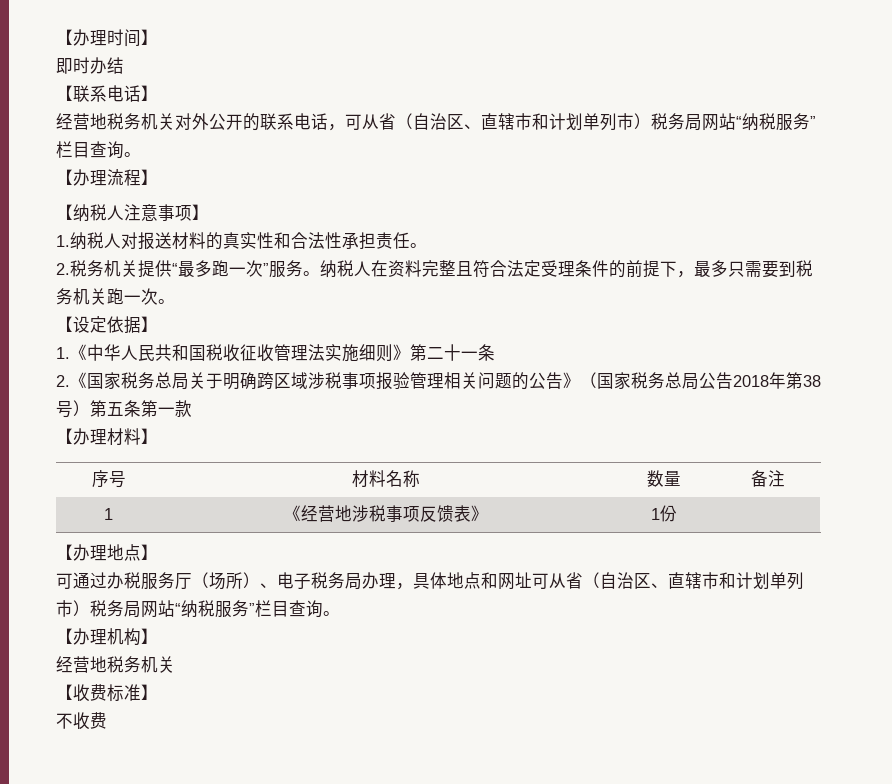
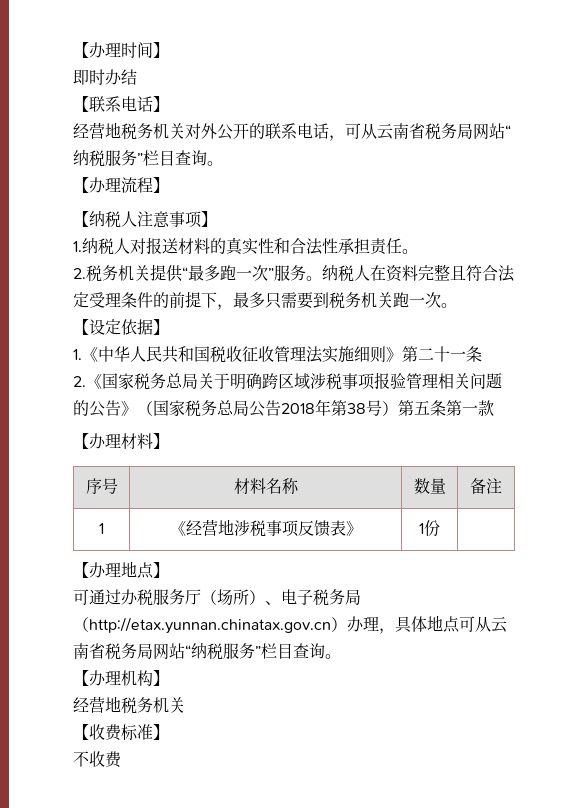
- 经营地税务机关对外公开的联系电话，可从省（自治区、直辖市和计划单列市）税务局网站“纳税服务”栏目查询。
+ 经营地税务机关对外公开的联系电话，可从云南省税务局网站“纳税服务”栏目查询。
- 可通过办税服务厅（场所）、电子税务局办理，具体地点和网址可从省（自治区、直辖市和计划单列市）税务局网站“纳税服务”栏目查询。
+ 可通过办税服务厅（场所）、电子税务局（http://etax.yunnan.chinatax.gov.cn）办理，具体地点可从云南省税务局网站“纳税服务”栏目查询。

